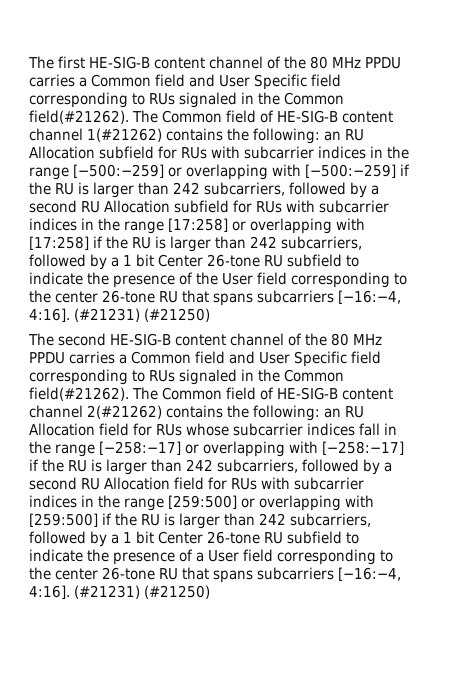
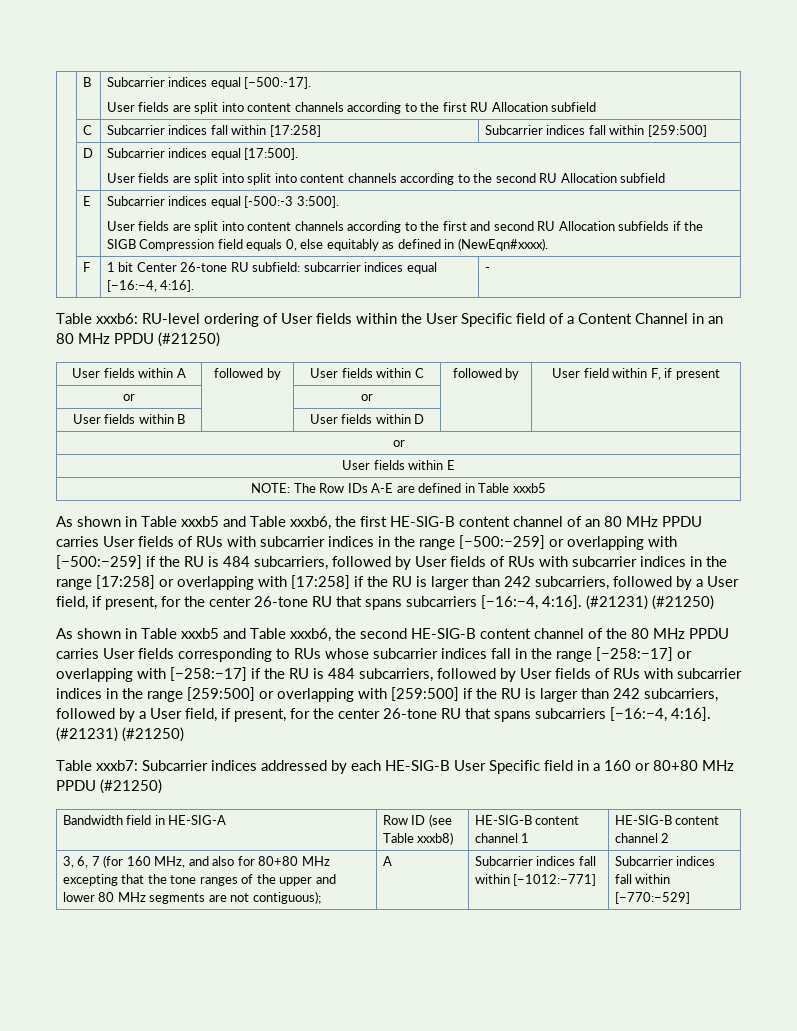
- The first HE-SIG-B content channel of the 80 MHz PPDU carries a Common field and User Specific field corresponding to RUs signaled in the Common field(#21262). The Common field of HE-SIG-B content channel 1(#21262) contains the following: an RU Allocation subfield for RUs with subcarrier indices in the range [−500:−259] or overlapping with [−500:−259] if the RU is larger than 242 subcarriers, followed by a second RU Allocation subfield for RUs with subcarrier indices in the range [17:258] or overlapping with [17:258] if the RU is larger than 242 subcarriers, followed by a 1 bit Center 26-tone RU subfield to indicate the presence of the User field corresponding to the center 26-tone RU that spans subcarriers [−16:−4, 4:16].
+ | B | Subcarrier indices equal [−500:-17].
+ User fields are split into content channels according to the first RU Allocation subfield
+ | C | Subcarrier indices fall within [17:258] | Subcarrier indices fall within [259:500]
+ | D | Subcarrier indices equal [17:500].
+ User fields are split into split into content channels according to the second RU Allocation subfield
+ | E | Subcarrier indices equal [-500:-3 3:500].
+ User fields are split into content channels according to the first and second RU Allocation subfields if the SIGB Compression field equals 0, else equitably as defined in (NewEqn#xxxx).
+ | F | 1 bit Center 26-tone RU subfield: subcarrier indices equal [−16:−4, 4:16]. | -
+ Table xxxb6: RU-level ordering of User fields within the User Specific field of a Content Channel in an 80 MHz PPDU (#21250)
+ User fields within A | followed by | User fields within C | followed by | User field within F, if present
+ or | | or | |
+ User fields within B | | User fields within D | |
+ or
+ User fields within E
+ NOTE: The Row IDs A-E are defined in Table xxxb5
+ As shown in Table xxxb5 and Table xxxb6, the first HE-SIG-B content channel of an 80 MHz PPDU carries User fields of RUs with subcarrier indices in the range [−500:−259] or overlapping with [−500:−259] if the RU is 484 subcarriers, followed by User fields of RUs with subcarrier indices in the range [17:258] or overlapping with [17:258] if the RU is larger than 242 subcarriers, followed by a User field, if present, for the center 26-tone RU that spans subcarriers [−16:−4, 4:16].
- The second HE-SIG-B content channel of the 80 MHz PPDU carries a Common field and User Specific field corresponding to RUs signaled in the Common field(#21262). The Common field of HE-SIG-B content channel 2(#21262) contains the following: an RU Allocation field for RUs whose subcarrier indices fall in the range [−258:−17] or overlapping with [−258:−17] if the RU is larger than 242 subcarriers, followed by a second RU Allocation field for RUs with subcarrier indices in the range [259:500] or overlapping with [259:500] if the RU is larger than 242 subcarriers, followed by a 1 bit Center 26-tone RU subfield to indicate the presence of a User field corresponding to the center 26-tone RU that spans subcarriers [−16:−4, 4:16].
+ As shown in Table xxxb5 and Table xxxb6, the second HE-SIG-B content channel of the 80 MHz PPDU carries User fields corresponding to RUs whose subcarrier indices fall in the range [−258:−17] or overlapping with [−258:−17] if the RU is 484 subcarriers, followed by User fields of RUs with subcarrier indices in the range [259:500] or overlapping with [259:500] if the RU is larger than 242 subcarriers, followed by a User field, if present, for the center 26-tone RU that spans subcarriers [−16:−4, 4:16].
+ Table xxxb7: Subcarrier indices addressed by each HE-SIG-B User Specific field in a 160 or 80+80 MHz PPDU (#21250)
+ Bandwidth field in HE-SIG-A | Row ID (see Table xxxb8) | HE-SIG-B content channel 1 | HE-SIG-B content channel 2
+ 3, 6, 7 (for 160 MHz, and also for 80+80 MHz excepting that the tone ranges of the upper and lower 80 MHz segments are not contiguous); | A | Subcarrier indices fall within [−1012:−771] | Subcarrier indices fall within [−770:−529]

